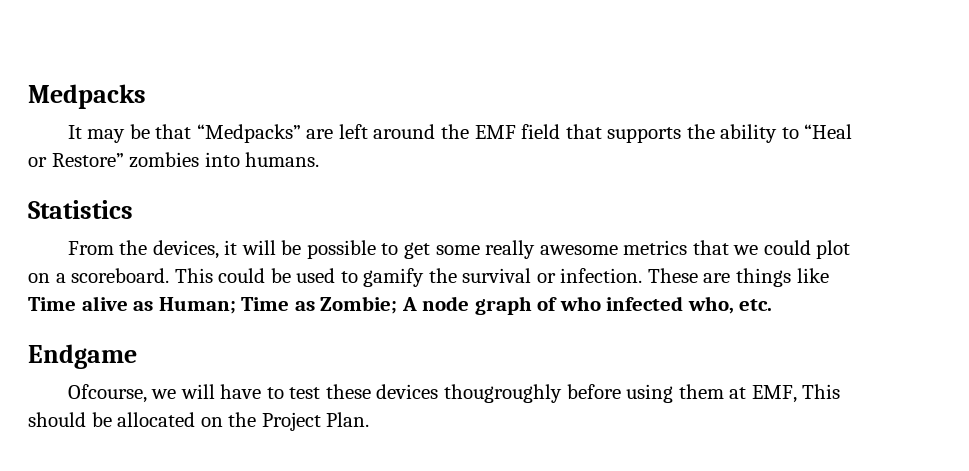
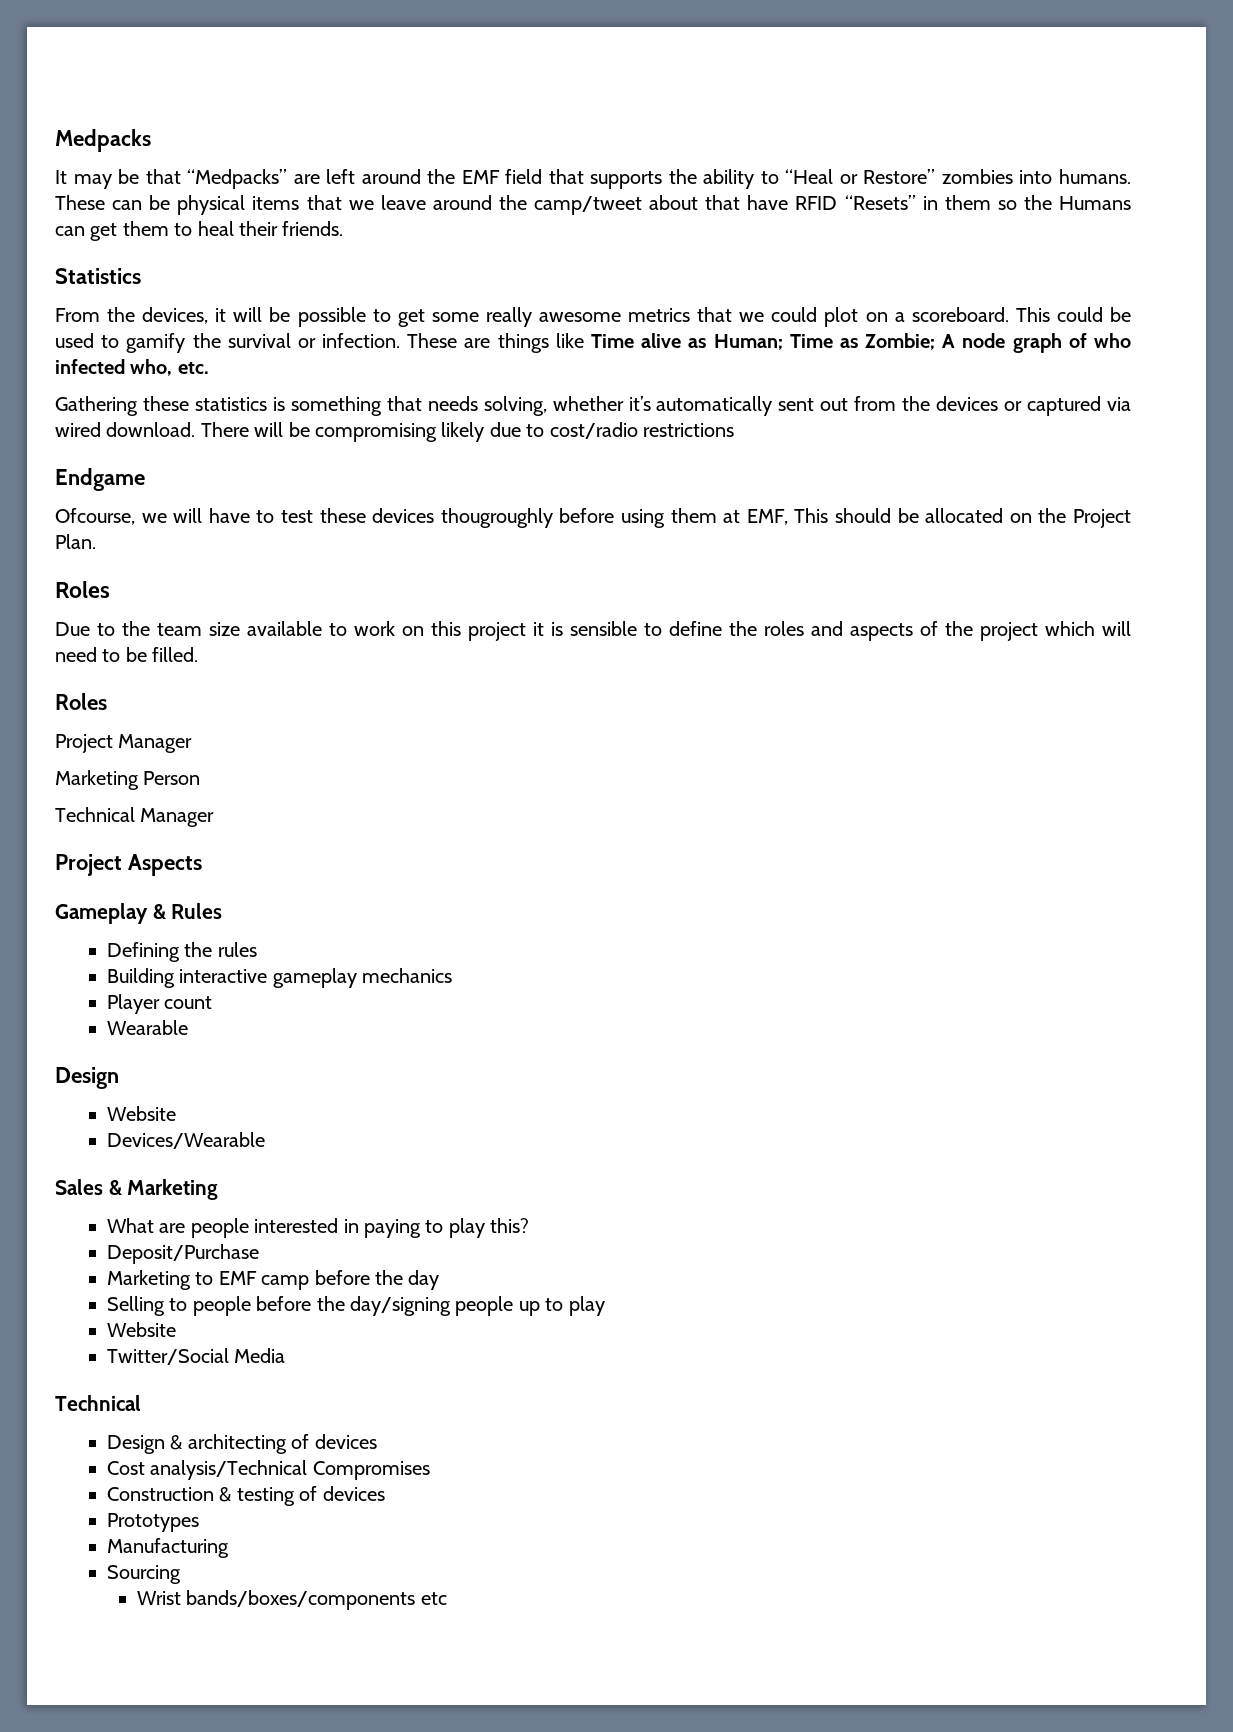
+ These can be physical items that we leave around the camp/tweet about that have RFID “Resets” in them so the Humans can get them to heal their friends.
+ Gathering these statistics is something that needs solving, whether it’s automatically sent out from the devices or captured via wired download. There will be compromising likely due to cost/radio restrictions
  Ofcourse, we will have to test these devices thougroughly before using them at EMF, This should be allocated on the Project Plan.
+ Roles
+ Due to the team size available to work on this project it is sensible to define the roles and aspects of the project which will need to be filled.
+ Roles
+ Project Manager
+ Marketing Person
+ Technical Manager
+ Project Aspects
+ Gameplay & Rules
+ Defining the rules
+ Building interactive gameplay mechanics
+ Player count
+ Wearable
+ Design
+ Website
+ Devices/Wearable
+ Sales & Marketing
+ What are people interested in paying to play this?
+ Deposit/Purchase
+ Marketing to EMF camp before the day
+ Selling to people before the day/signing people up to play
+ Website
+ Twitter/Social Media
+ Technical
+ Design & architecting of devices
+ Cost analysis/Technical Compromises
+ Construction & testing of devices
+ Prototypes
+ Manufacturing
+ Sourcing
+ Wrist bands/boxes/components etc

